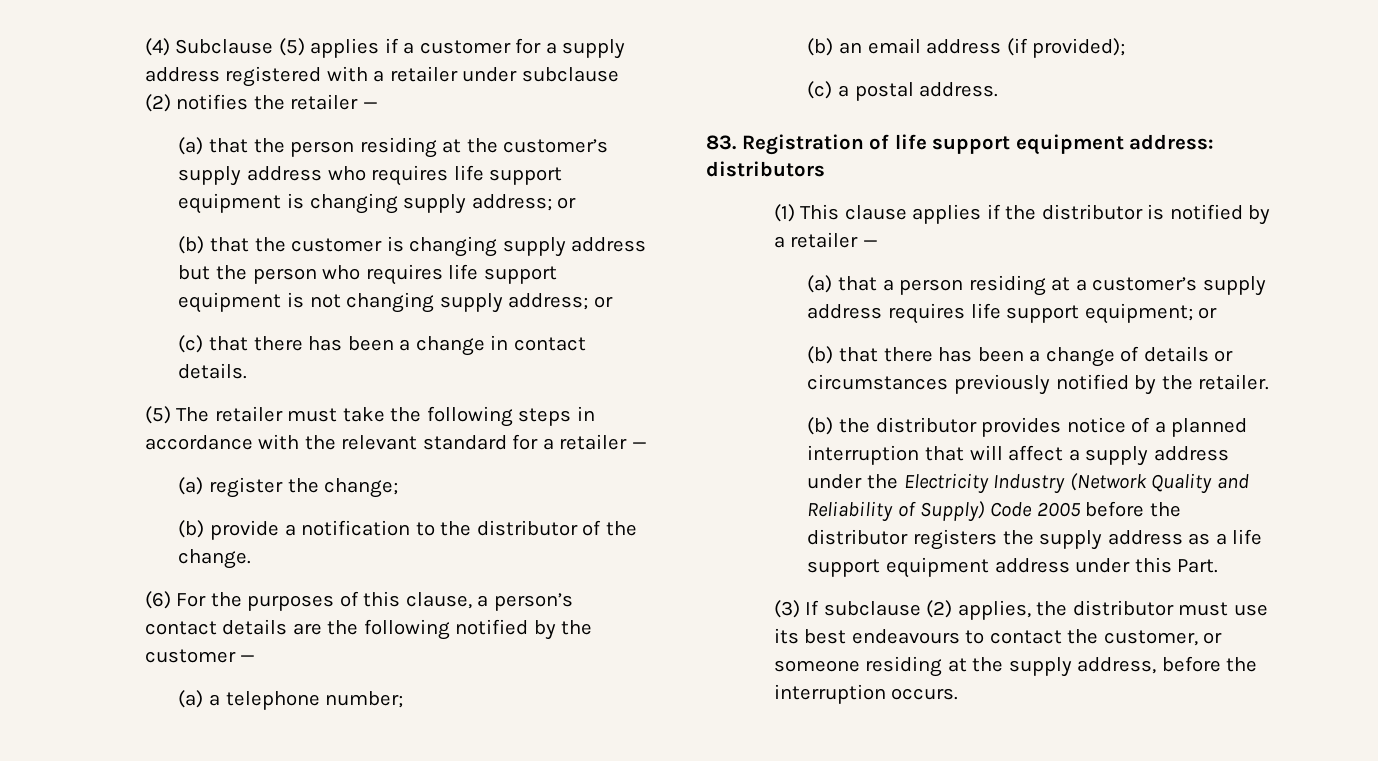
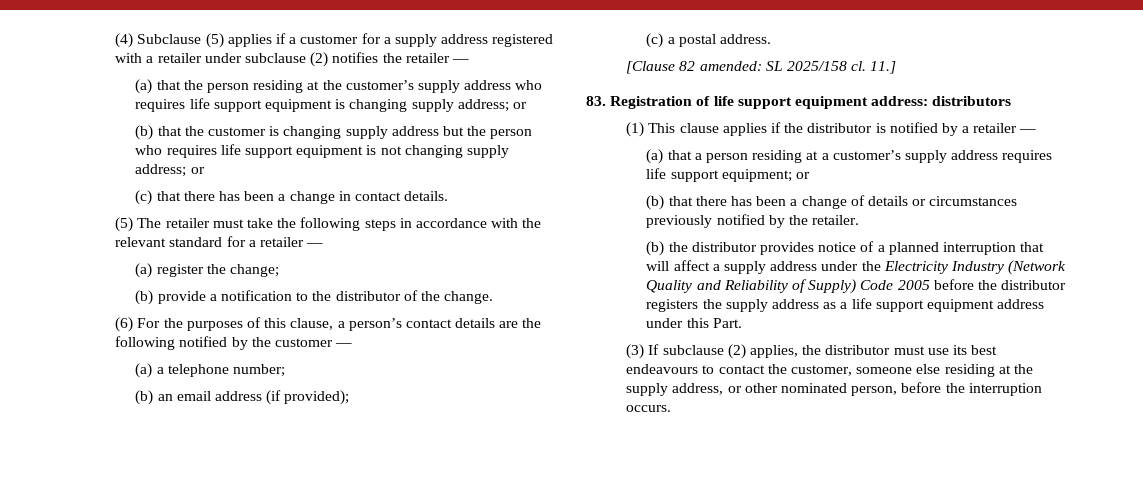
+ [Clause 82 amended: SL 2025/158 cl. 11.]
- (3) If subclause (2) applies, the distributor must use its best endeavours to contact the customer, or someone residing at the supply address, before the interruption occurs.
+ (3) If subclause (2) applies, the distributor must use its best endeavours to contact the customer, someone else residing at the supply address, or other nominated person, before the interruption occurs.

